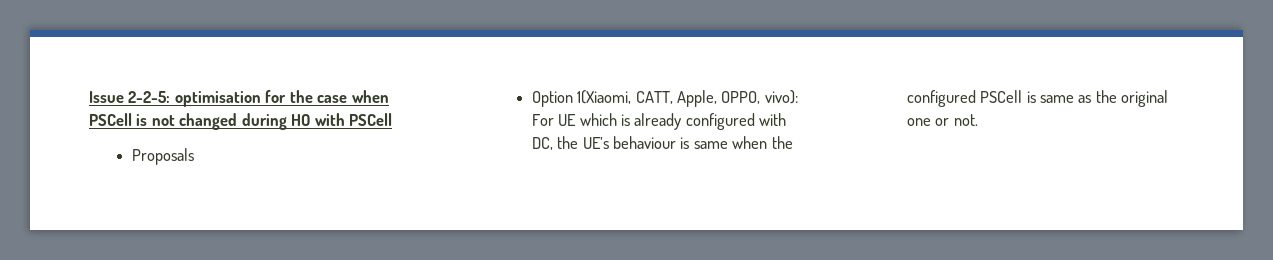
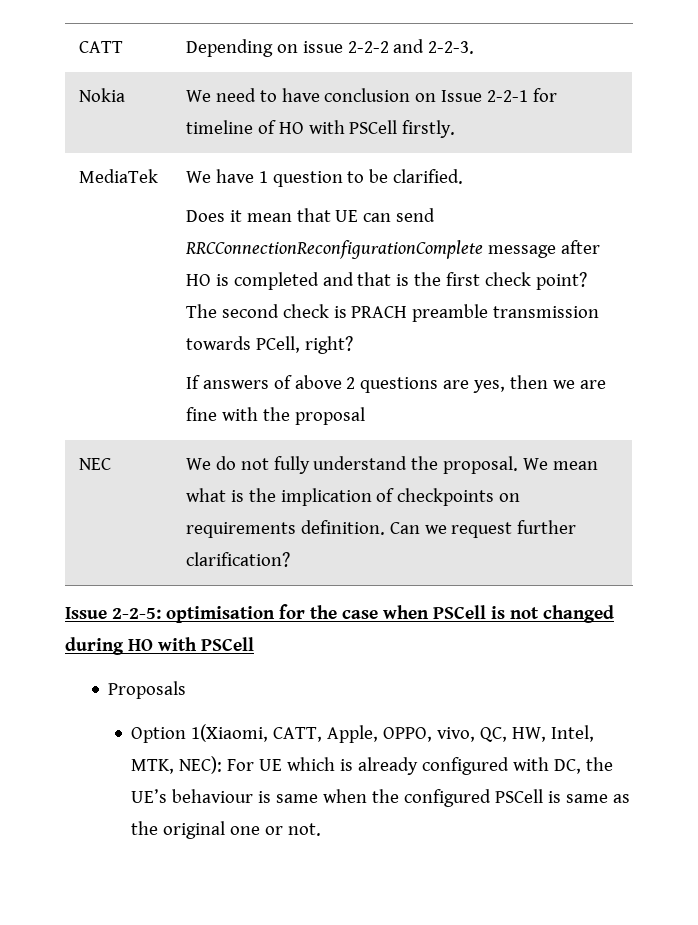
+ CATT | Depending on issue 2-2-2 and 2-2-3.
+ Nokia | We need to have conclusion on Issue 2-2-1 for timeline of HO with PSCell firstly.
+ MediaTek | We have 1 question to be clarified.
+ Does it mean that UE can send RRCConnectionReconfigurationComplete message after HO is completed and that is the first check point? The second check is PRACH preamble transmission towards PCell, right?
+ If answers of above 2 questions are yes, then we are fine with the proposal
+ NEC | We do not fully understand the proposal. We mean what is the implication of checkpoints on requirements definition. Can we request further clarification?
- Option 1(Xiaomi, CATT, Apple, OPPO, vivo): For UE which is already configured with DC, the UE’s behaviour is same when the configured PSCell is same as the original one or not.
+ Option 1(Xiaomi, CATT, Apple, OPPO, vivo, QC, HW, Intel, MTK, NEC): For UE which is already configured with DC, the UE’s behaviour is same when the configured PSCell is same as the original one or not.

